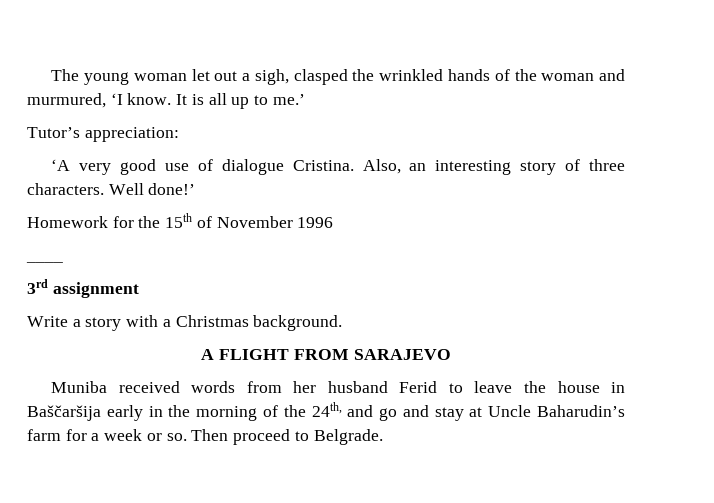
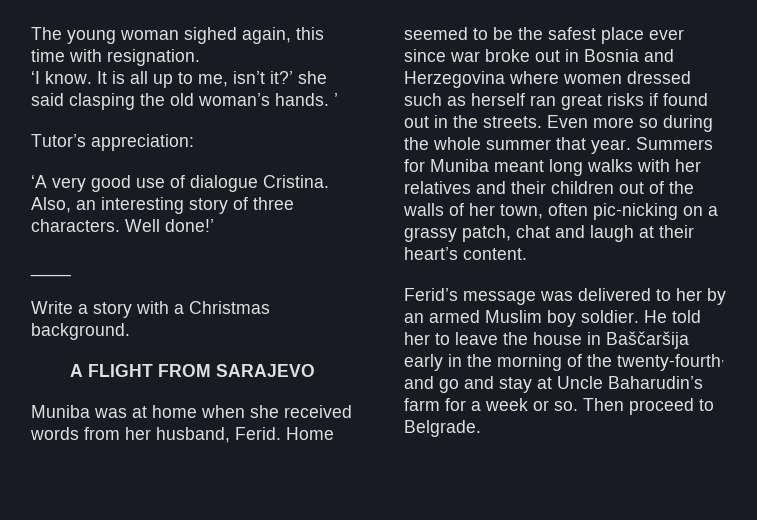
- The young woman let out a sigh, clasped the wrinkled hands of the woman and murmured, ‘I know.
+ The young woman sighed again, this time with resignation.
+ ‘I know.
- It is all up to me.’
+ It is all up to me, isn’t it?’ she said clasping the old woman’s hands. ’
- Homework for the 15th of November 1996
- 3rd assignment
- Muniba received words from her husband Ferid to leave the house in Baščaršija early in the morning of the 24th, and go and stay at Uncle Baharudin’s farm for a week or so.
+ Muniba was at home when she received words from her husband, Ferid. Home seemed to be the safest place ever since war broke out in Bosnia and Herzegovina where women dressed such as herself ran great risks if found out in the streets. Even more so during the whole summer that year. Summers for Muniba meant long walks with her relatives and their children out of the walls of her town, often pic-nicking on a grassy patch, chat and laugh at their heart’s content.
+ Ferid’s message was delivered to her by an armed Muslim boy soldier. He told her to leave the house in Baščaršija early in the morning of the twenty-fourth, and go and stay at Uncle Baharudin’s farm for a week or so.

